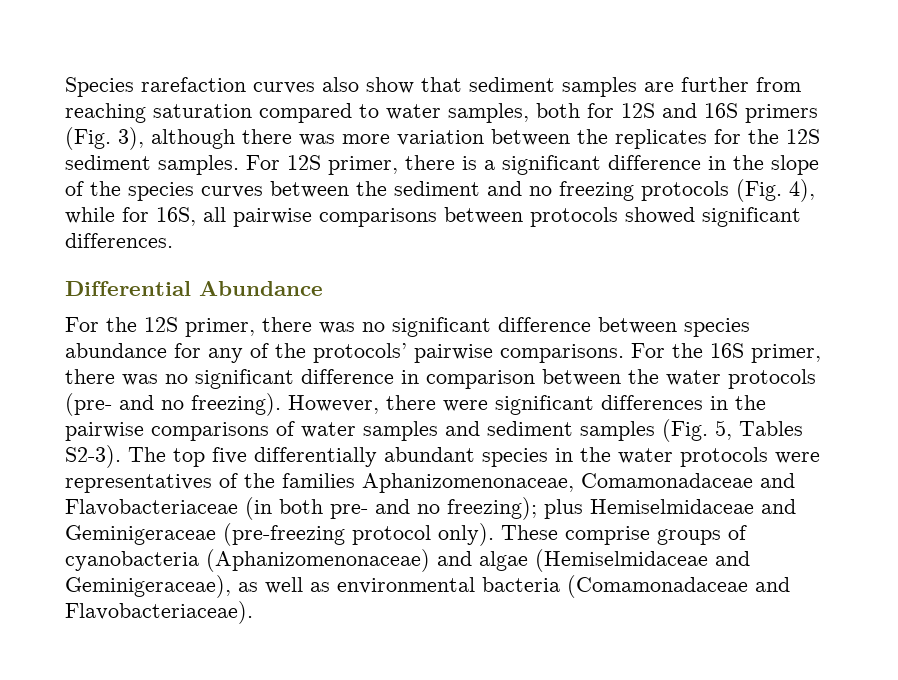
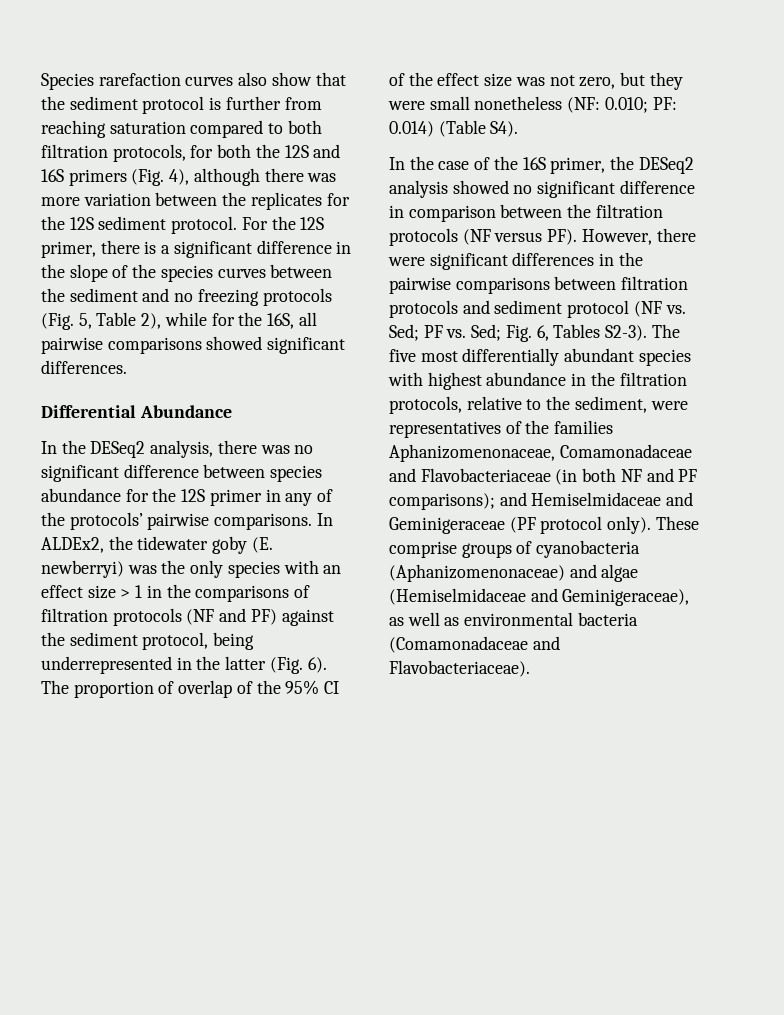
- Species rarefaction curves also show that sediment samples are further from reaching saturation compared to water samples, both for 12S and 16S primers (Fig. 3), although there was more variation between the replicates for the 12S sediment samples. For 12S primer, there is a significant difference in the slope of the species curves between the sediment and no freezing protocols (Fig. 4), while for 16S, all pairwise comparisons between protocols showed significant differences.
+ Species rarefaction curves also show that the sediment protocol is further from reaching saturation compared to both filtration protocols, for both the 12S and 16S primers (Fig. 4), although there was more variation between the replicates for the 12S sediment protocol. For the 12S primer, there is a significant difference in the slope of the species curves between the sediment and no freezing protocols (Fig. 5, Table 2), while for the 16S, all pairwise comparisons showed significant differences.
- For the 12S primer, there was no significant difference between species abundance for any of the protocols’ pairwise comparisons.
+ In the DESeq2 analysis, there was no significant difference between species abundance for the 12S primer in any of the protocols’ pairwise comparisons.
- For the 16S primer, there was no significant difference in comparison between the water protocols (pre- and no freezing). However, there were significant differences in the pairwise comparisons of water samples and sediment samples (Fig. 5, Tables S2-3).
+ In ALDEx2, the tidewater goby (E. newberryi) was the only species with an effect size > 1 in the comparisons of filtration protocols (NF and PF) against the sediment protocol, being underrepresented in the latter (Fig. 6). The proportion of overlap of the 95% CI of the effect size was not zero, but they were small nonetheless (NF: 0.010; PF: 0.014) (Table S4).
+ In the case of the 16S primer, the DESeq2 analysis showed no significant difference in comparison between the filtration protocols (NF versus PF). However, there were significant differences in the pairwise comparisons between filtration protocols and sediment protocol (NF vs. Sed; PF vs. Sed; Fig. 6, Tables S2-3).
- The top five differentially abundant species in the water protocols were representatives of the families Aphanizomenonaceae, Comamonadaceae and Flavobacteriaceae (in both pre- and no freezing); plus Hemiselmidaceae and Geminigeraceae (pre-freezing protocol only).
+ The five most differentially abundant species with highest abundance in the filtration protocols, relative to the sediment, were representatives of the families Aphanizomenonaceae, Comamonadaceae and Flavobacteriaceae (in both NF and PF comparisons); and Hemiselmidaceae and Geminigeraceae (PF protocol only).

